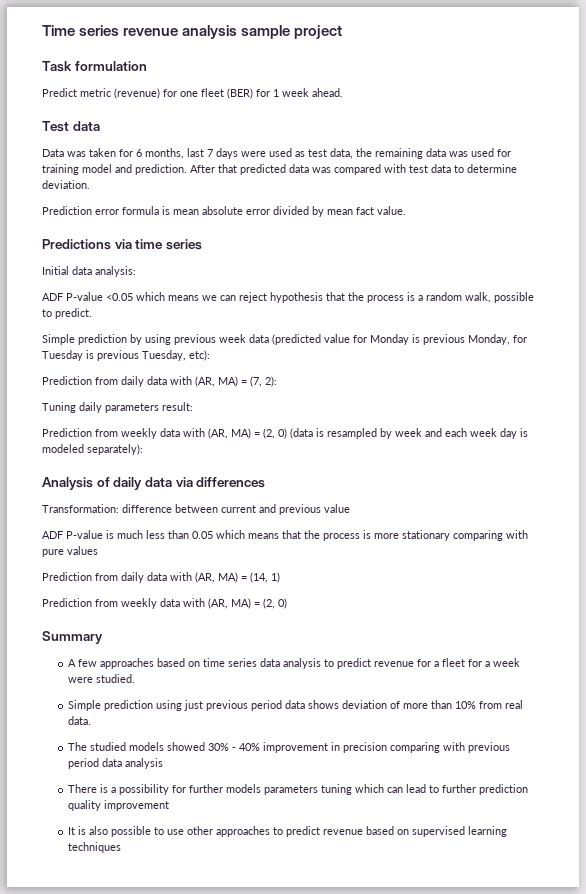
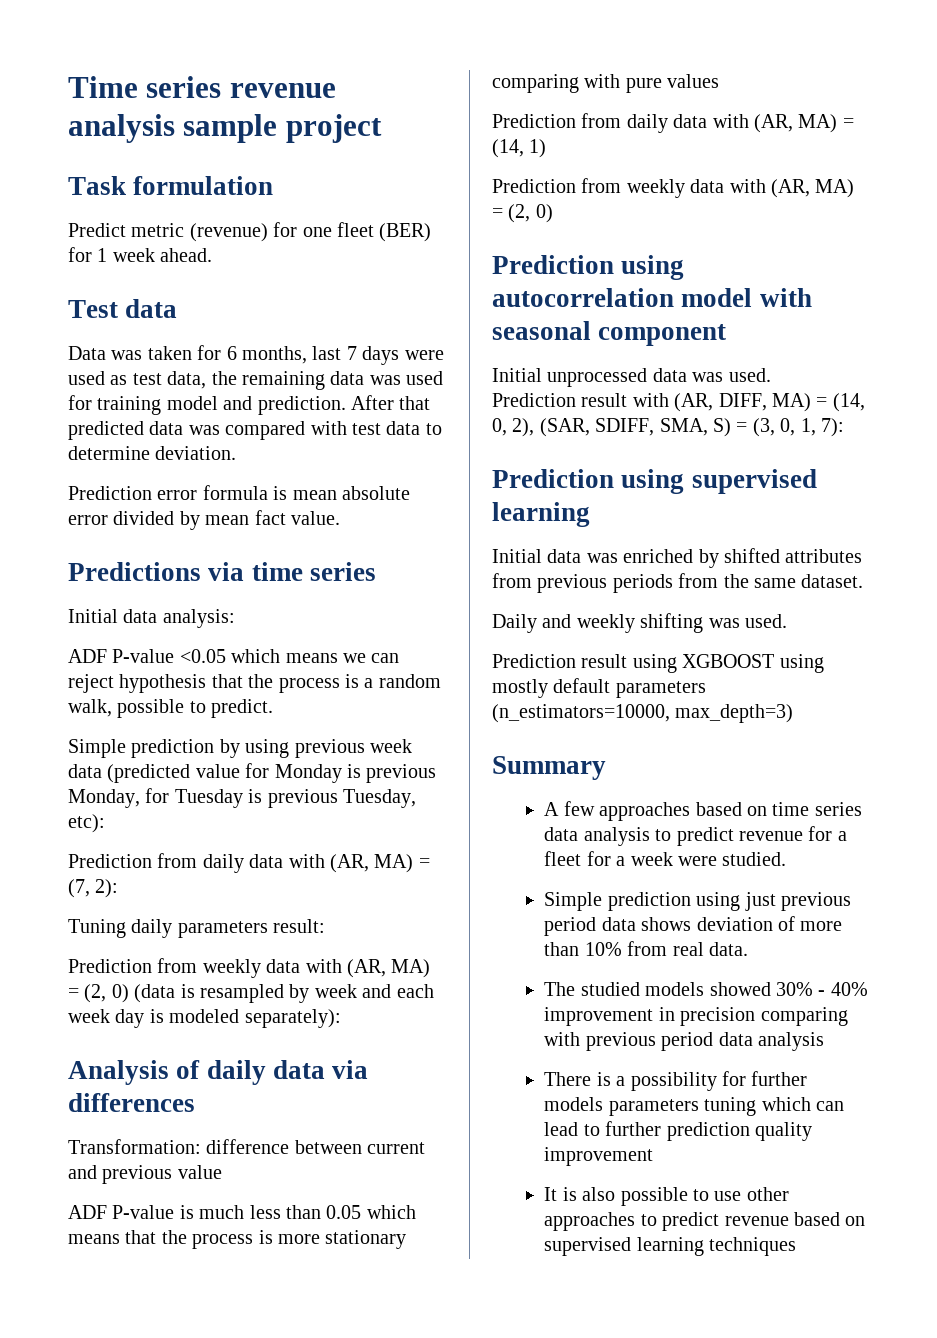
+ Prediction using autocorrelation model with seasonal component
+ Initial unprocessed data was used.
+ Prediction result with (AR, DIFF, MA) = (14, 0, 2), (SAR, SDIFF, SMA, S) = (3, 0, 1, 7):
+ Prediction using supervised learning
+ Initial data was enriched by shifted attributes from previous periods from the same dataset.
+ Daily and weekly shifting was used.
+ Prediction result using XGBOOST using mostly default parameters (n_estimators=10000, max_depth=3)

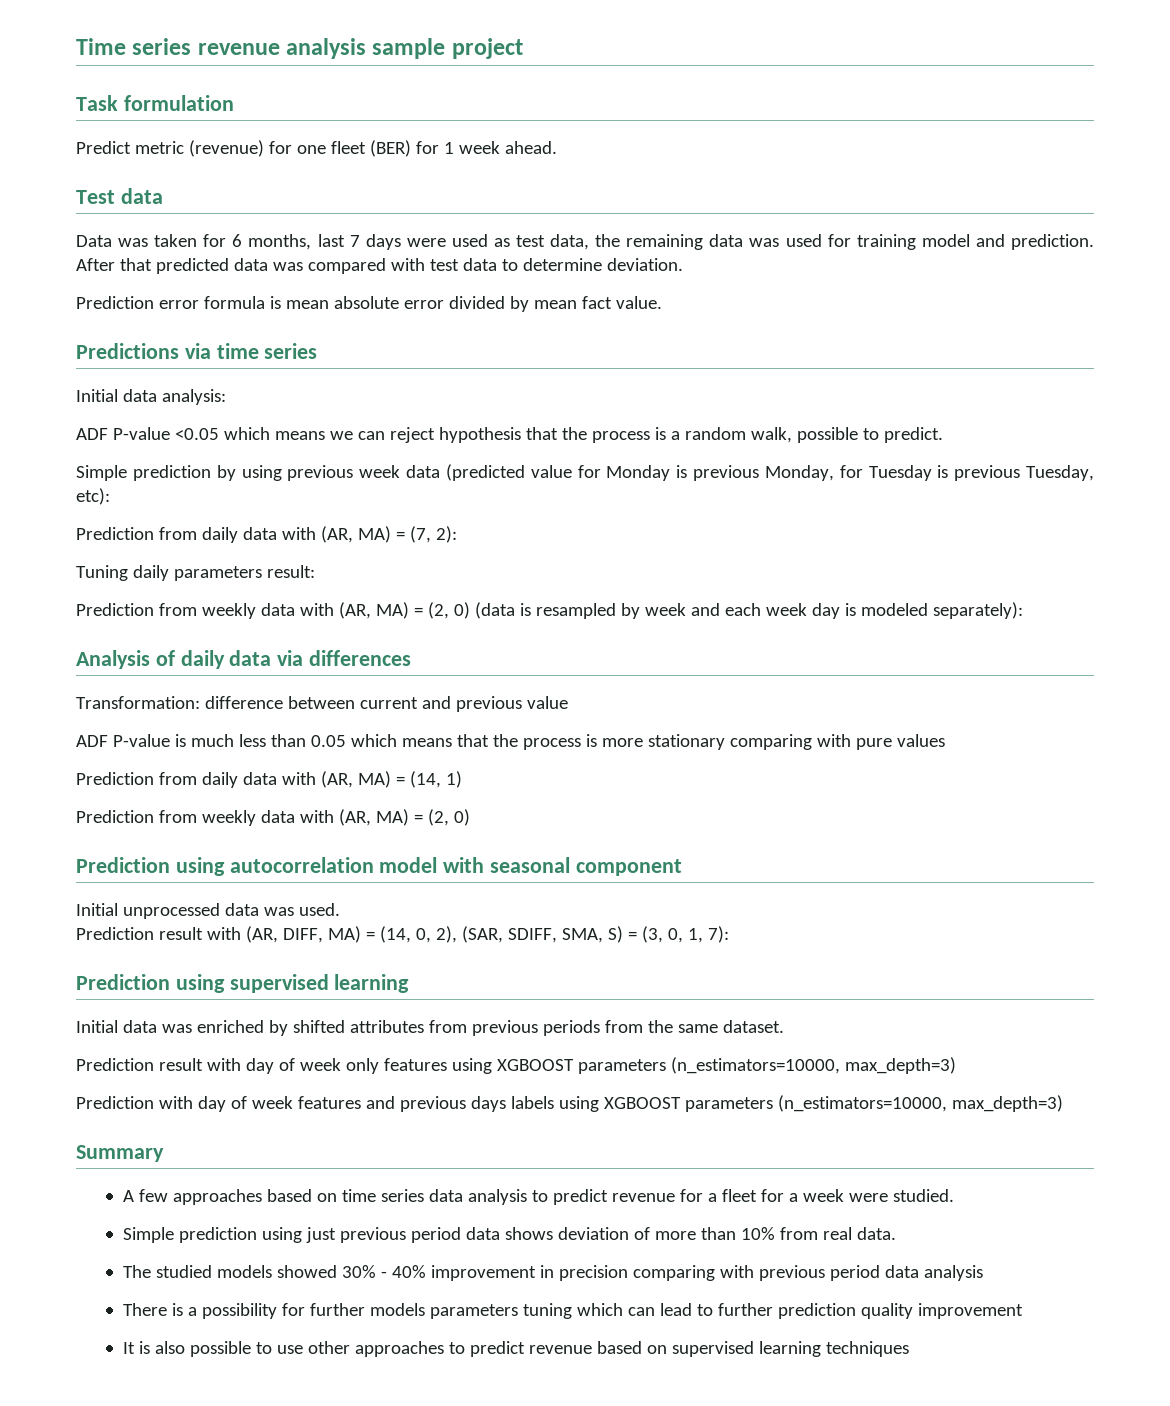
- Daily and weekly shifting was used.
- Prediction result using XGBOOST using mostly default parameters (n_estimators=10000, max_depth=3)
+ Prediction result with day of week only features using XGBOOST parameters (n_estimators=10000, max_depth=3)
+ Prediction with day of week features and previous days labels using XGBOOST parameters (n_estimators=10000, max_depth=3)

